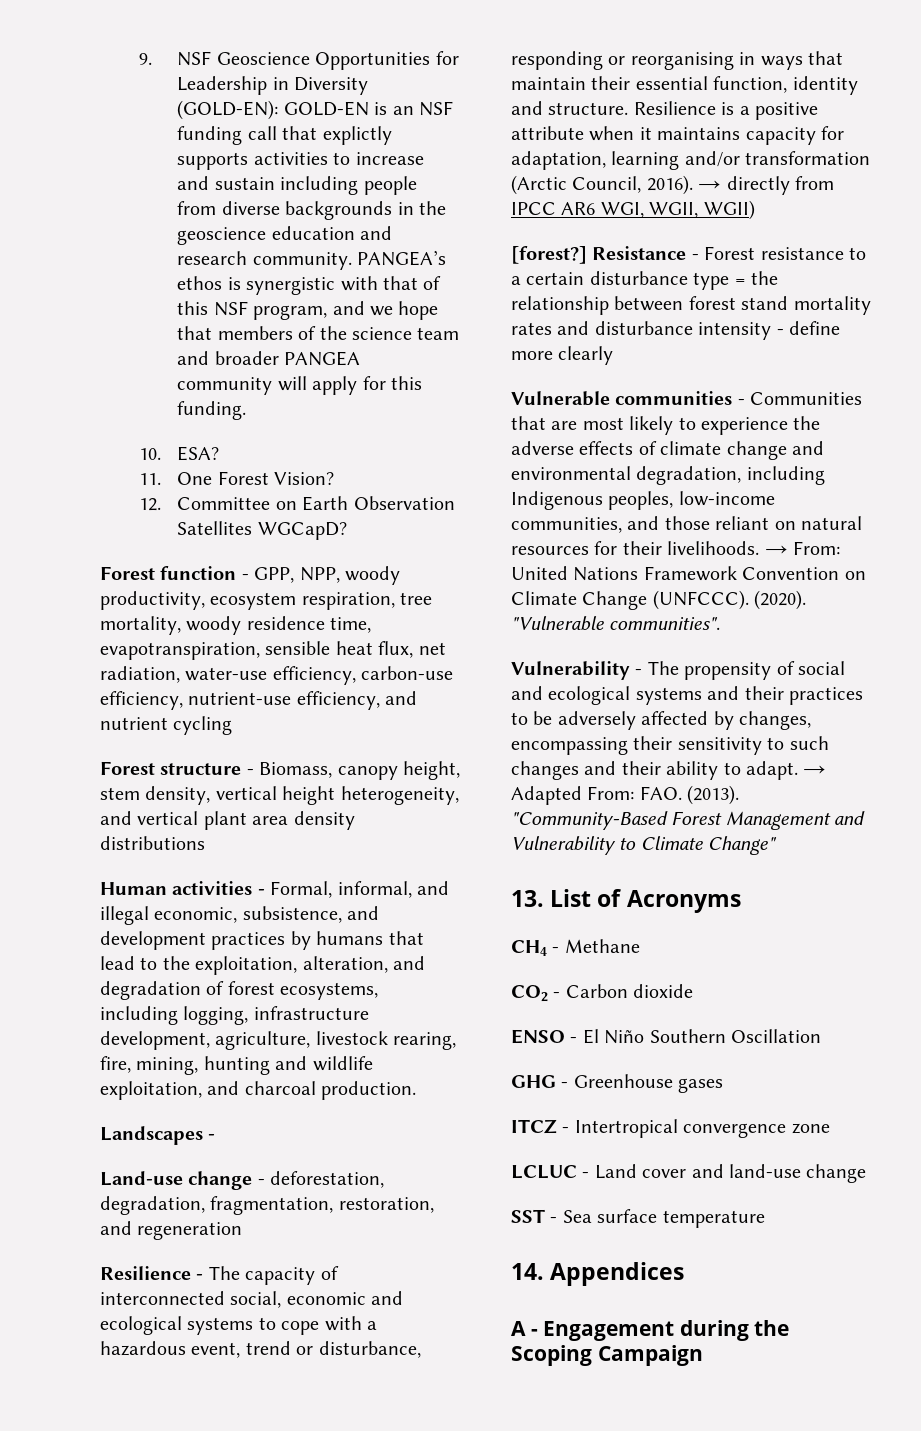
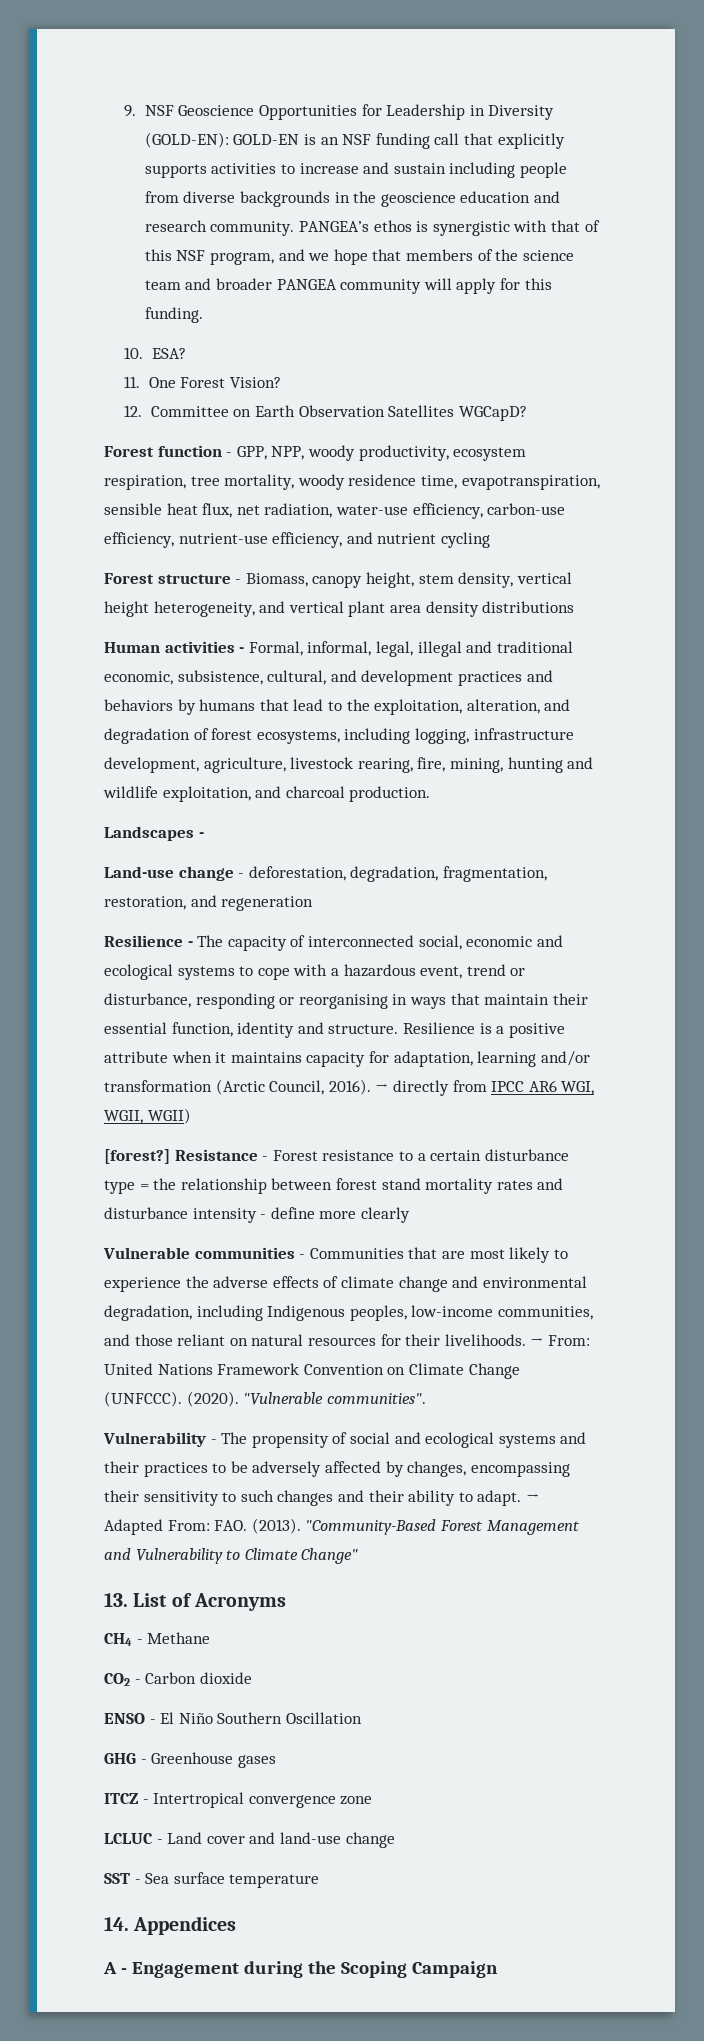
- 9. NSF Geoscience Opportunities for Leadership in Diversity (GOLD-EN): GOLD-EN is an NSF funding call that explictly supports activities to increase and sustain including people from diverse backgrounds in the geoscience education and research community.
+ 9. NSF Geoscience Opportunities for Leadership in Diversity (GOLD-EN): GOLD-EN is an NSF funding call that explicitly supports activities to increase and sustain including people from diverse backgrounds in the geoscience education and research community.
- Human activities - Formal, informal, and illegal economic, subsistence, and development practices by humans that lead to the exploitation, alteration, and degradation of forest ecosystems, including logging, infrastructure development, agriculture, livestock rearing, fire, mining, hunting and wildlife exploitation, and charcoal production.
+ Human activities - Formal, informal, legal, illegal and traditional economic, subsistence, cultural, and development practices and behaviors by humans that lead to the exploitation, alteration, and degradation of forest ecosystems, including logging, infrastructure development, agriculture, livestock rearing, fire, mining, hunting and wildlife exploitation, and charcoal production.

